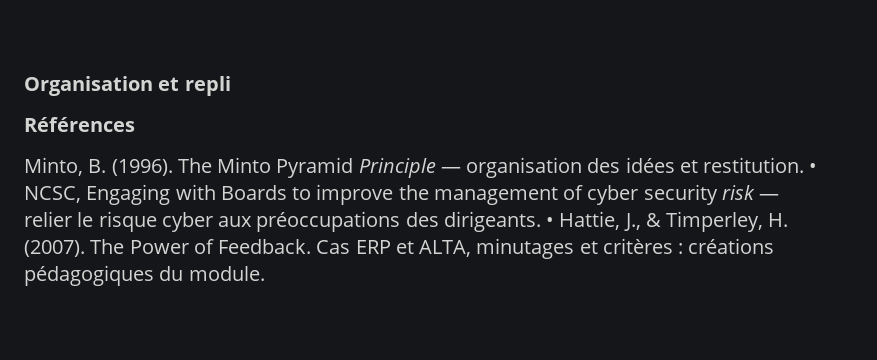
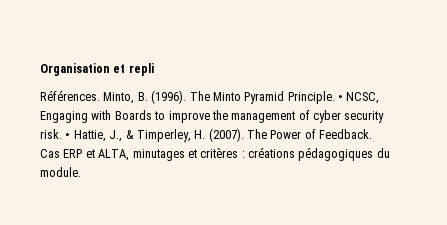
- Références
- Minto, B. (1996).
+ Références. Minto, B. (1996).
- The Minto Pyramid Principle — organisation des idées et restitution.
+ The Minto Pyramid Principle.
- • NCSC, Engaging with Boards to improve the management of cyber security risk — relier le risque cyber aux préoccupations des dirigeants.
+ • NCSC, Engaging with Boards to improve the management of cyber security risk.

